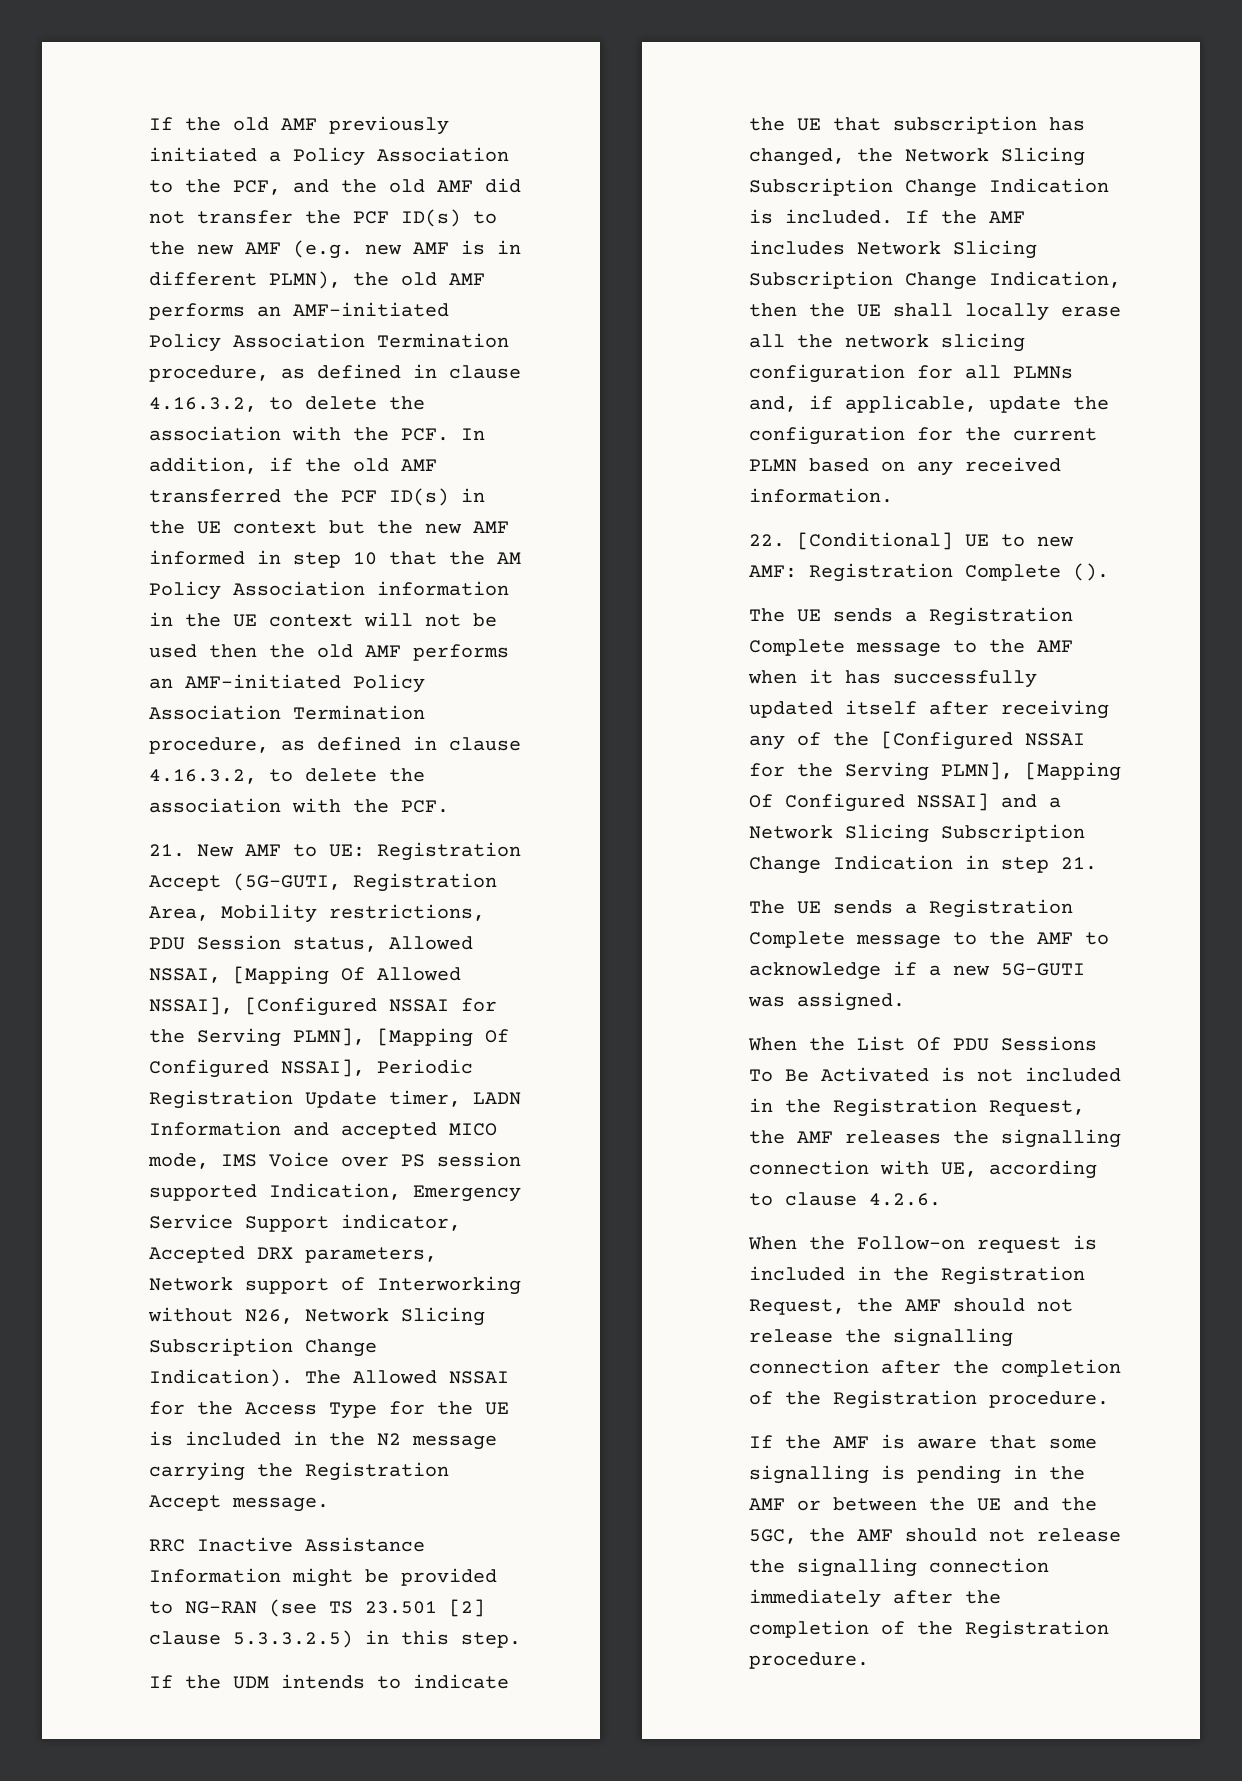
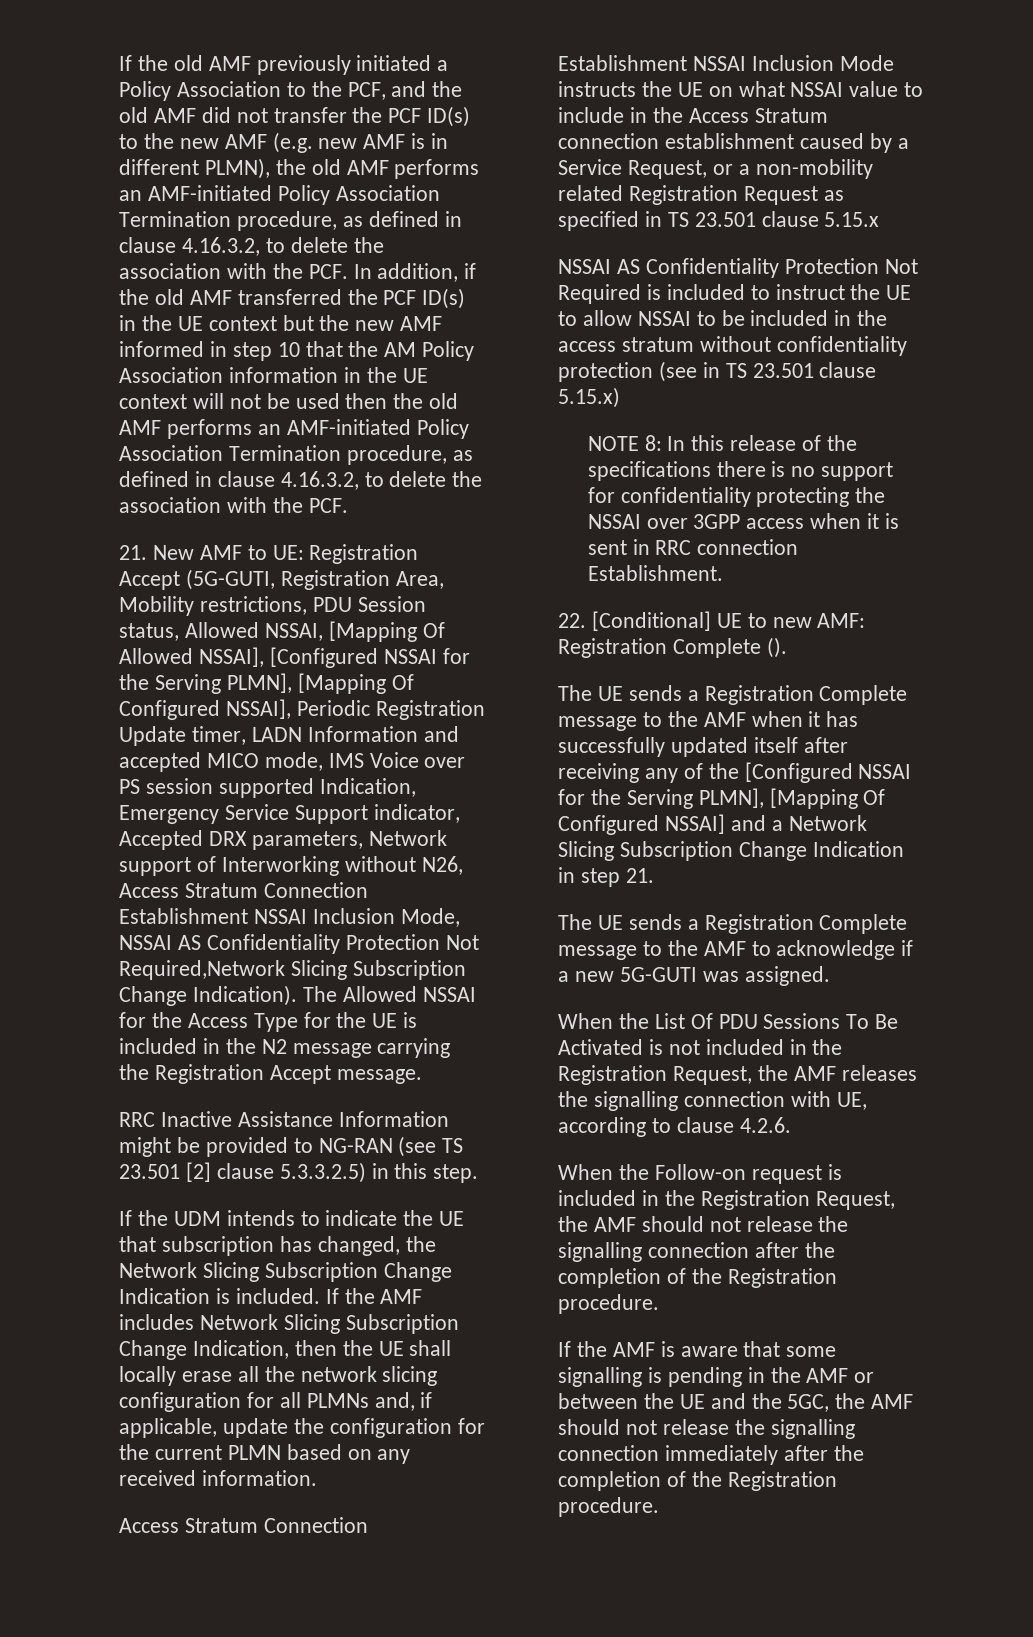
- Registration Accept (5G-GUTI, Registration Area, Mobility restrictions, PDU Session status, Allowed NSSAI, [Mapping Of Allowed NSSAI], [Configured NSSAI for the Serving PLMN], [Mapping Of Configured NSSAI], Periodic Registration Update timer, LADN Information and accepted MICO mode, IMS Voice over PS session supported Indication, Emergency Service Support indicator, Accepted DRX parameters, Network support of Interworking without N26, Network Slicing Subscription Change Indication).
+ Registration Accept (5G-GUTI, Registration Area, Mobility restrictions, PDU Session status, Allowed NSSAI, [Mapping Of Allowed NSSAI], [Configured NSSAI for the Serving PLMN], [Mapping Of Configured NSSAI], Periodic Registration Update timer, LADN Information and accepted MICO mode, IMS Voice over PS session supported Indication, Emergency Service Support indicator, Accepted DRX parameters, Network support of Interworking without N26, Access Stratum Connection Establishment NSSAI Inclusion Mode, NSSAI AS Confidentiality Protection Not Required,Network Slicing Subscription Change Indication).
+ Access Stratum Connection Establishment NSSAI Inclusion Mode instructs the UE on what NSSAI value to include in the Access Stratum connection establishment caused by a Service Request, or a non-mobility related Registration Request as specified in TS 23.501 clause 5.15.x
+ NSSAI AS Confidentiality Protection Not Required is included to instruct the UE to allow NSSAI to be included in the access stratum without confidentiality protection (see in TS 23.501 clause 5.15.x)
+ NOTE 8: In this release of the specifications there is no support for confidentiality protecting the NSSAI over 3GPP access when it is sent in RRC connection Establishment.

